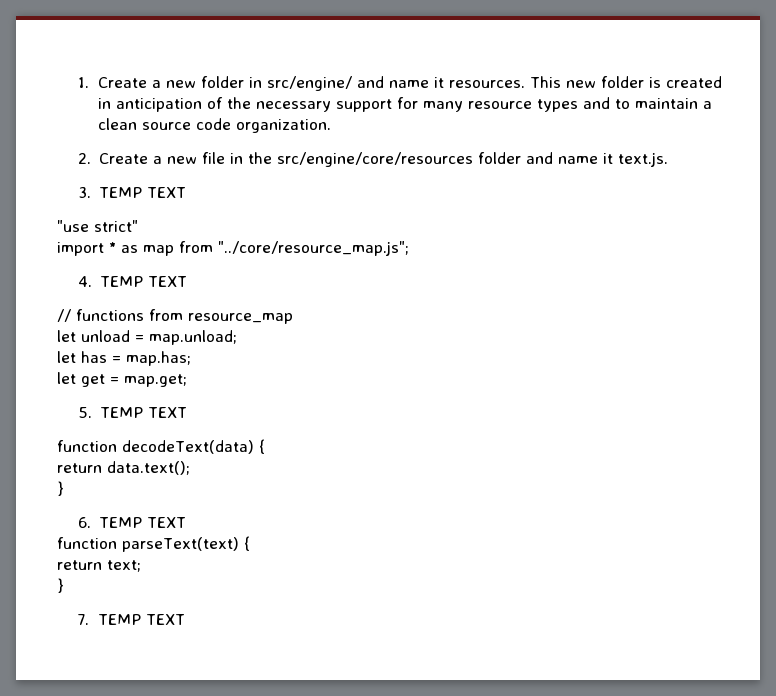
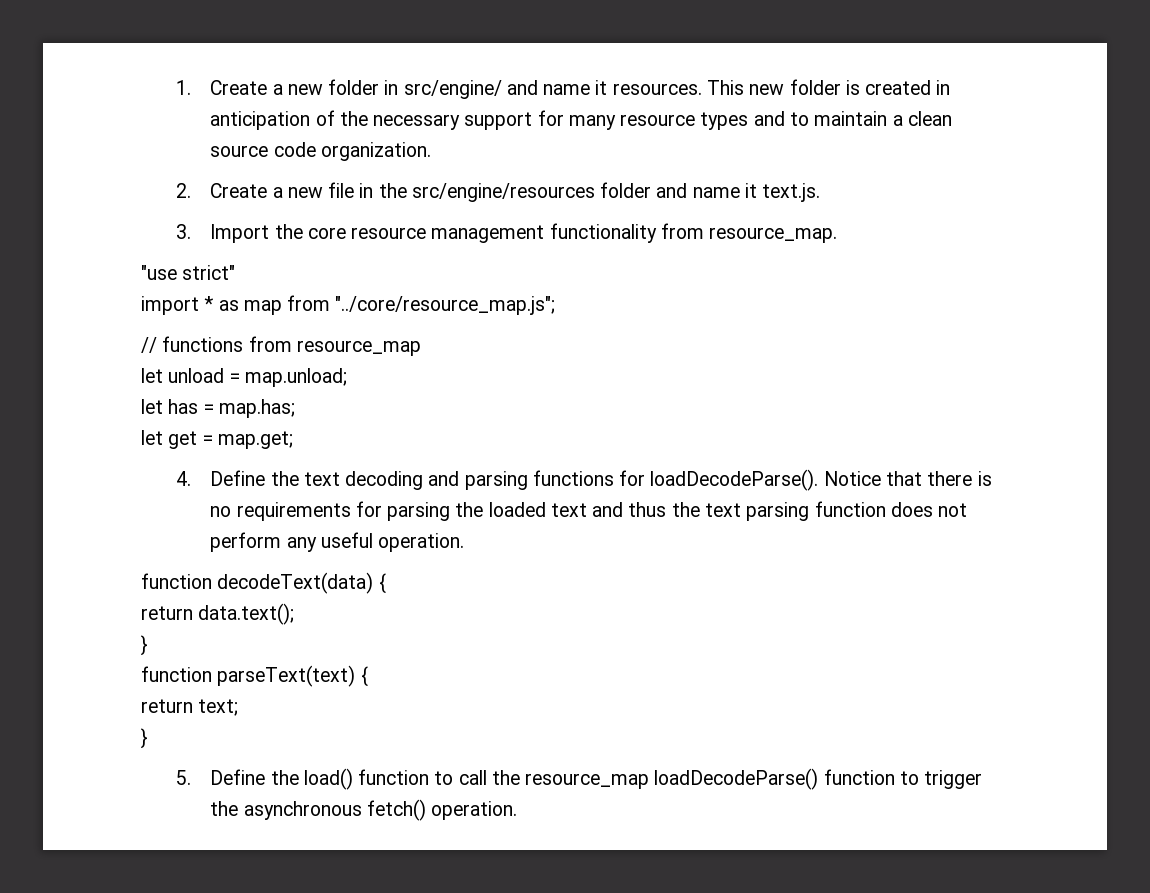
- 2. Create a new file in the src/engine/core/resources folder and name it text.js.
+ 2. Create a new file in the src/engine/resources folder and name it text.js.
- 3. TEMP TEXT
+ 3. Import the core resource management functionality from resource_map.
- 4. TEMP TEXT
- 5. TEMP TEXT
+ 4. Define the text decoding and parsing functions for loadDecodeParse(). Notice that there is no requirements for parsing the loaded text and thus the text parsing function does not perform any useful operation.
- 6. TEMP TEXT
- 7. TEMP TEXT
+ 5. Define the load() function to call the resource_map loadDecodeParse() function to trigger the asynchronous fetch() operation.

